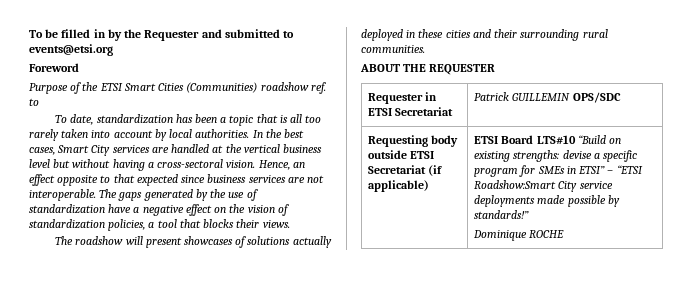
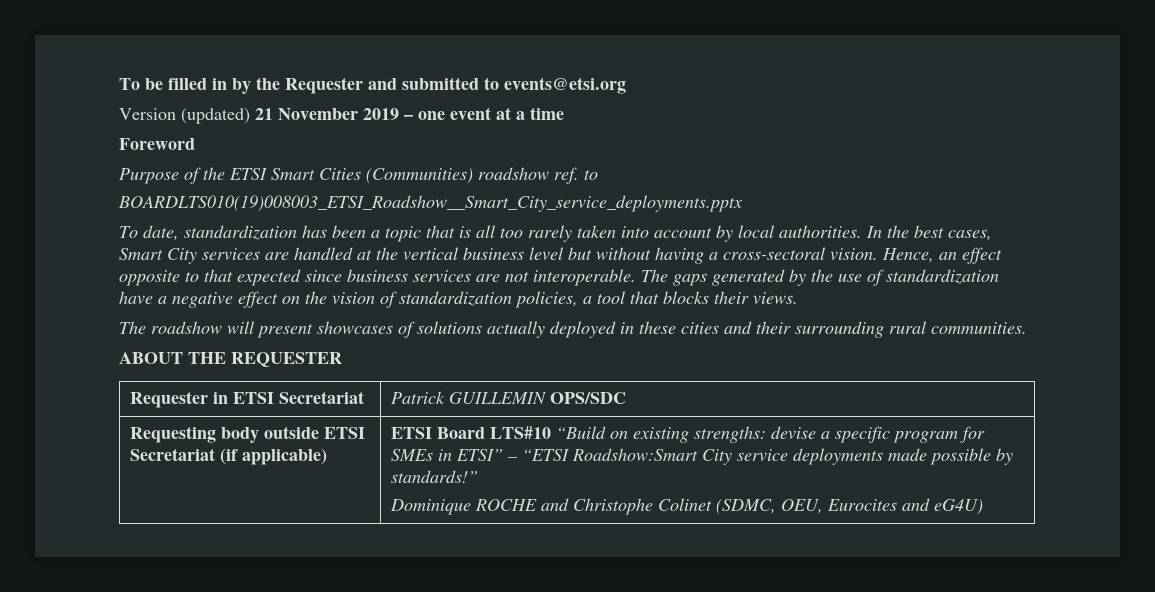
+ Version (updated) 21 November 2019 – one event at a time
+ BOARDLTS010(19)008003_ETSI_Roadshow__Smart_City_service_deployments.pptx
- Dominique ROCHE
+ Dominique ROCHE and Christophe Colinet (SDMC, OEU, Eurocites and eG4U)

